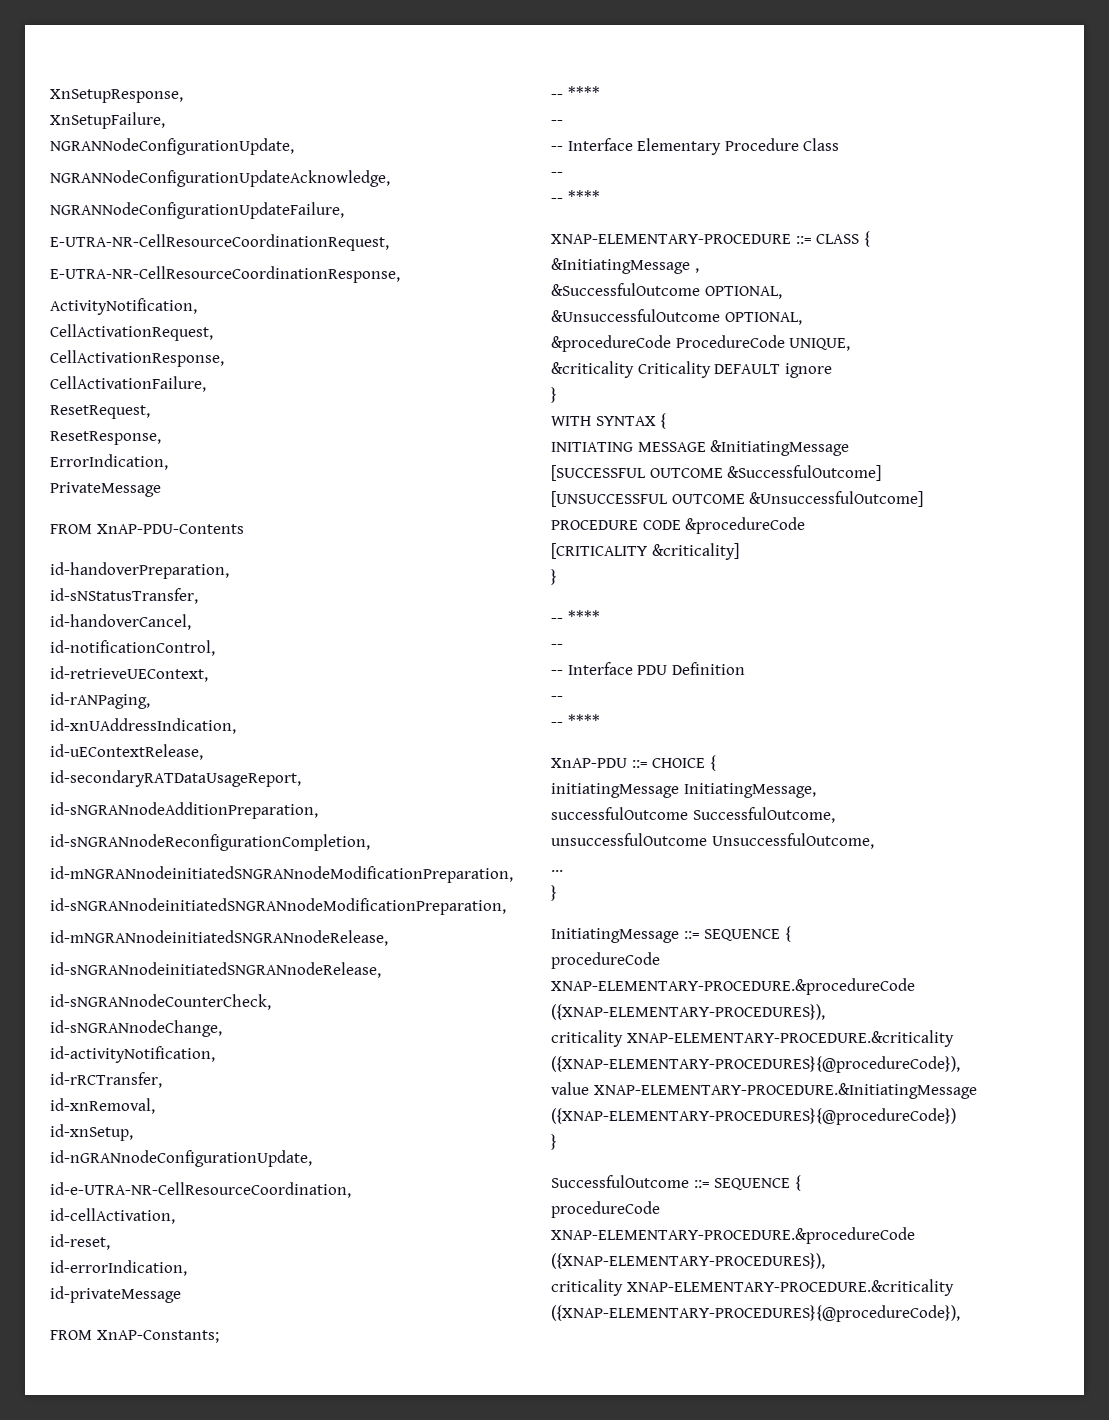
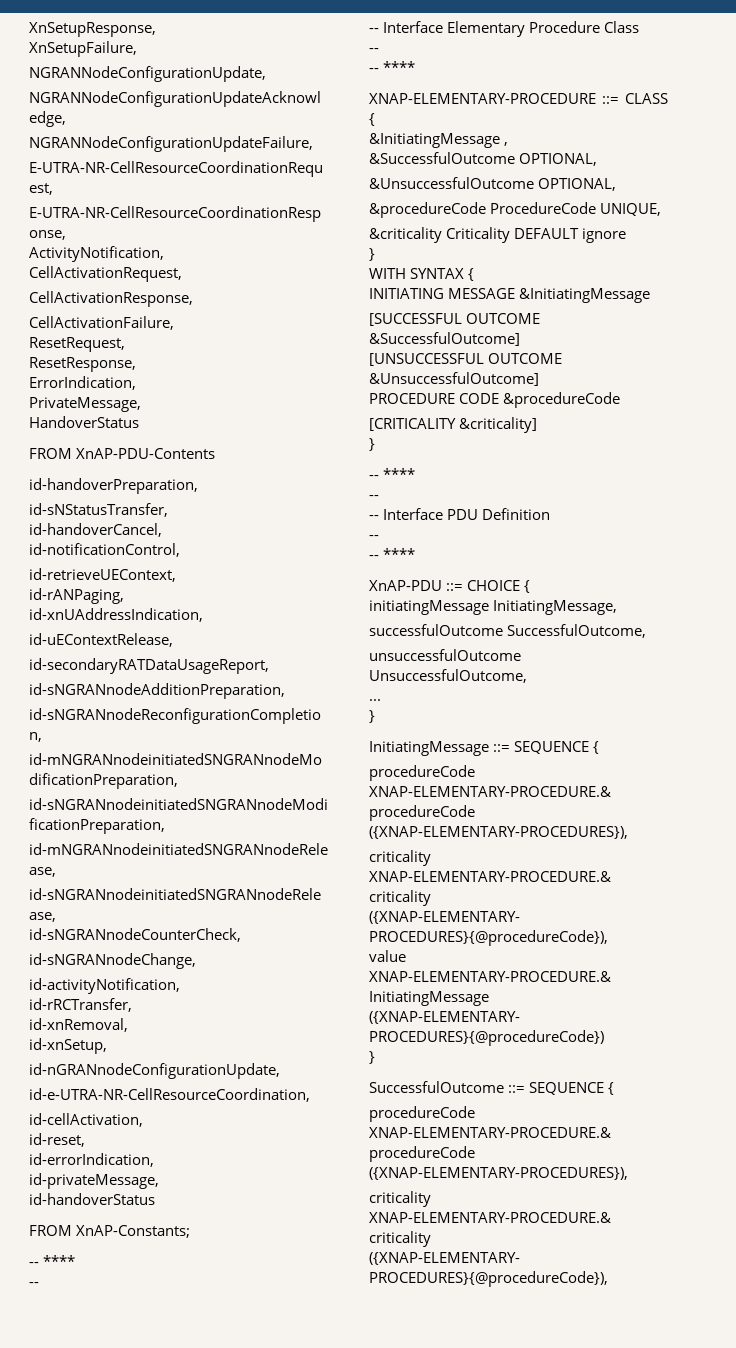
- PrivateMessage
+ PrivateMessage,
+ HandoverStatus
- id-privateMessage
+ id-privateMessage,
+ id-handoverStatus

